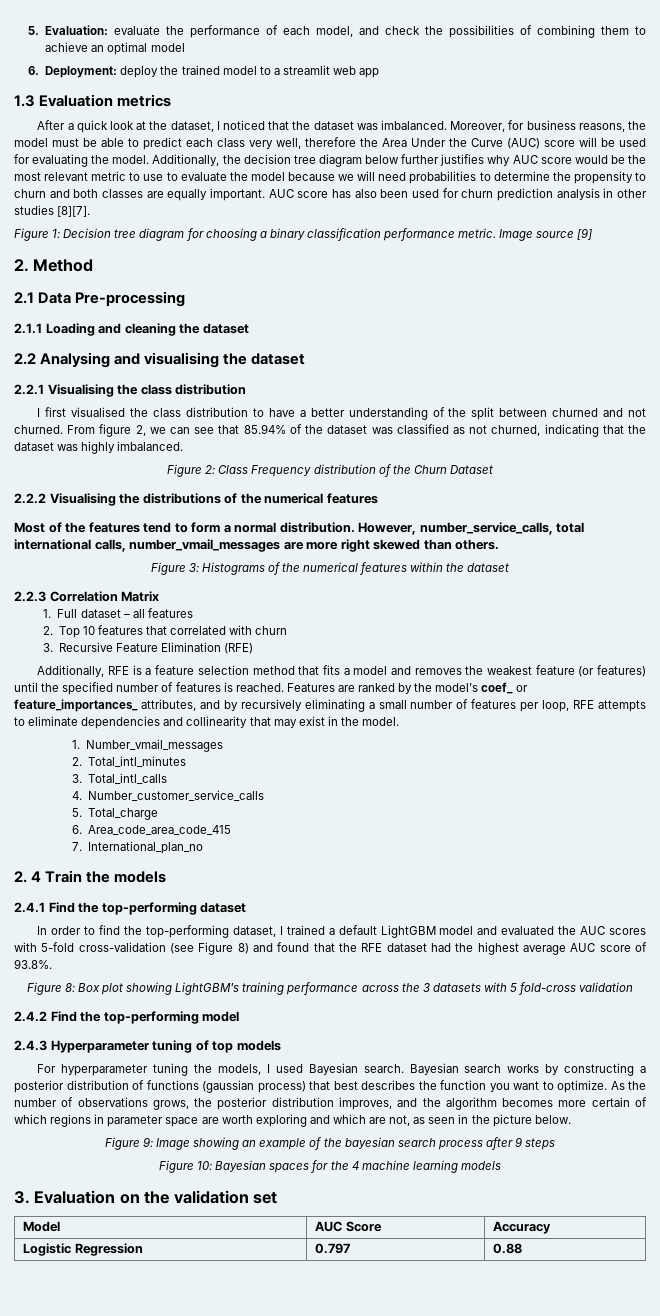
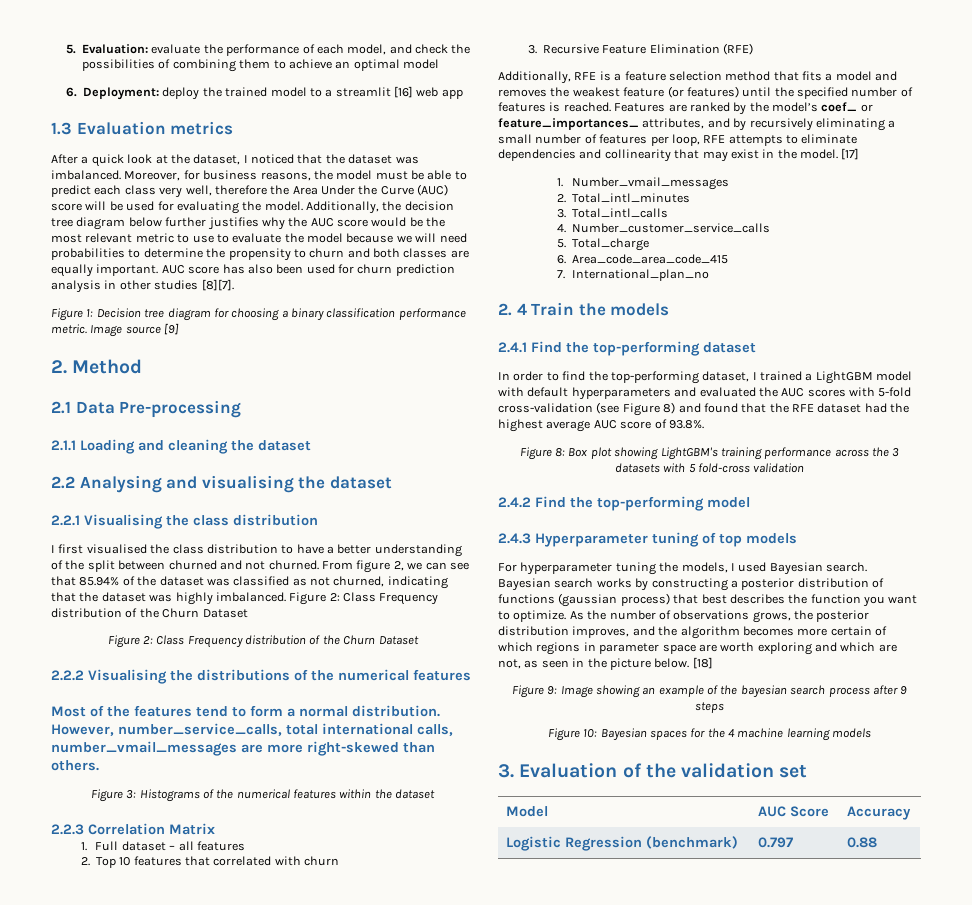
- 6. Deployment: deploy the trained model to a streamlit web app
+ 6. Deployment: deploy the trained model to a streamlit [16] web app
- Additionally, the decision tree diagram below further justifies why AUC score would be the most relevant metric to use to evaluate the model because we will need probabilities to determine the propensity to churn and both classes are equally important.
+ Additionally, the decision tree diagram below further justifies why the AUC score would be the most relevant metric to use to evaluate the model because we will need probabilities to determine the propensity to churn and both classes are equally important.
- From figure 2, we can see that 85.94% of the dataset was classified as not churned, indicating that the dataset was highly imbalanced.
+ From figure 2, we can see that 85.94% of the dataset was classified as not churned, indicating that the dataset was highly imbalanced. Figure 2: Class Frequency distribution of the Churn Dataset
- However, number_service_calls, total international calls, number_vmail_messages are more right skewed than others.
+ However, number_service_calls, total international calls, number_vmail_messages are more right-skewed than others.
+ [17]
- In order to find the top-performing dataset, I trained a default LightGBM model and evaluated the AUC scores with 5-fold cross-validation (see Figure 8) and found that the RFE dataset had the highest average AUC score of 93.8%.
+ In order to find the top-performing dataset, I trained a LightGBM model with default hyperparameters and evaluated the AUC scores with 5-fold cross-validation (see Figure 8) and found that the RFE dataset had the highest average AUC score of 93.8%.
+ [18]
- 3. Evaluation on the validation set
+ 3. Evaluation of the validation set
- Logistic Regression | 0.797 | 0.88
+ Logistic Regression (benchmark) | 0.797 | 0.88

